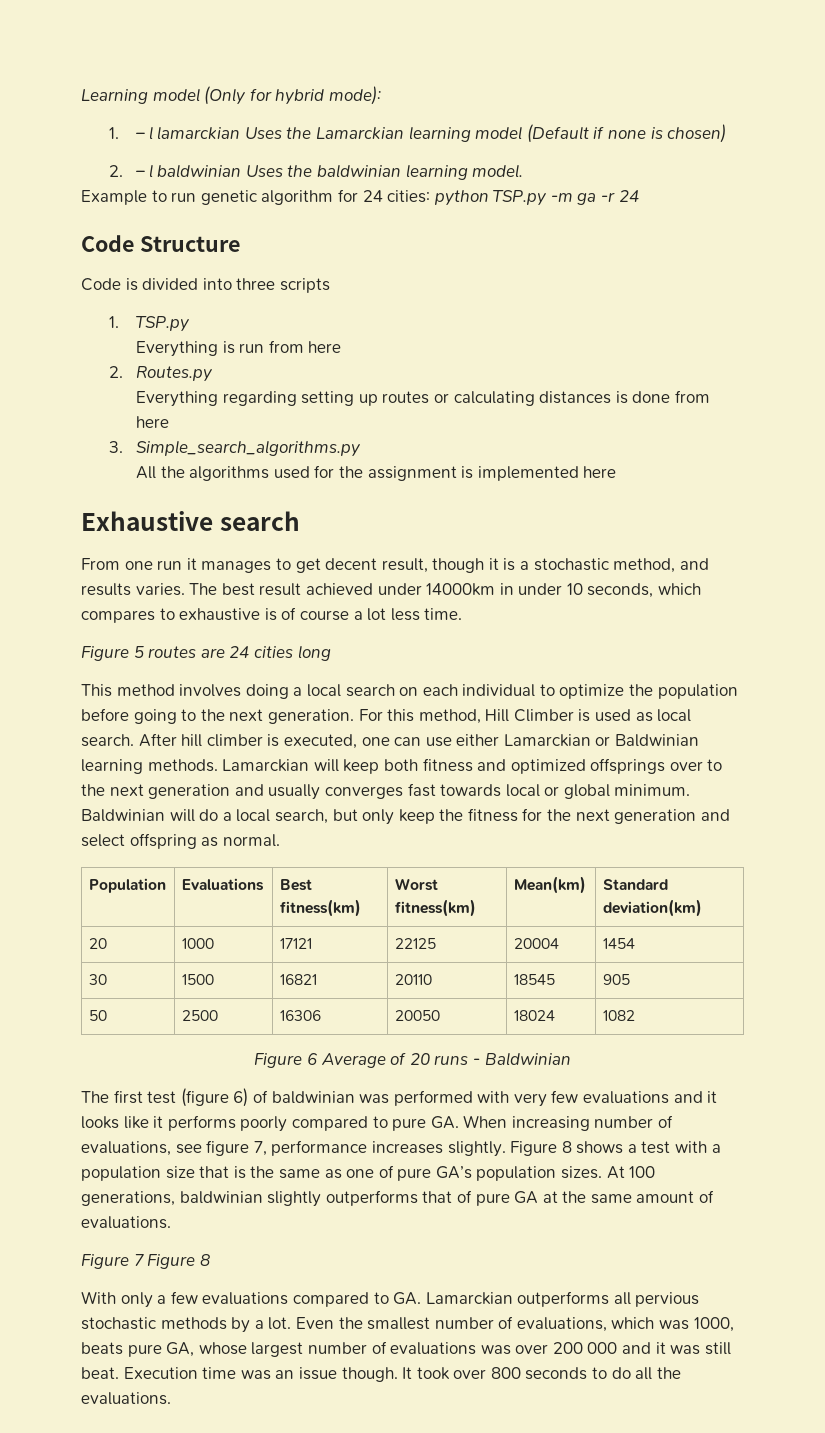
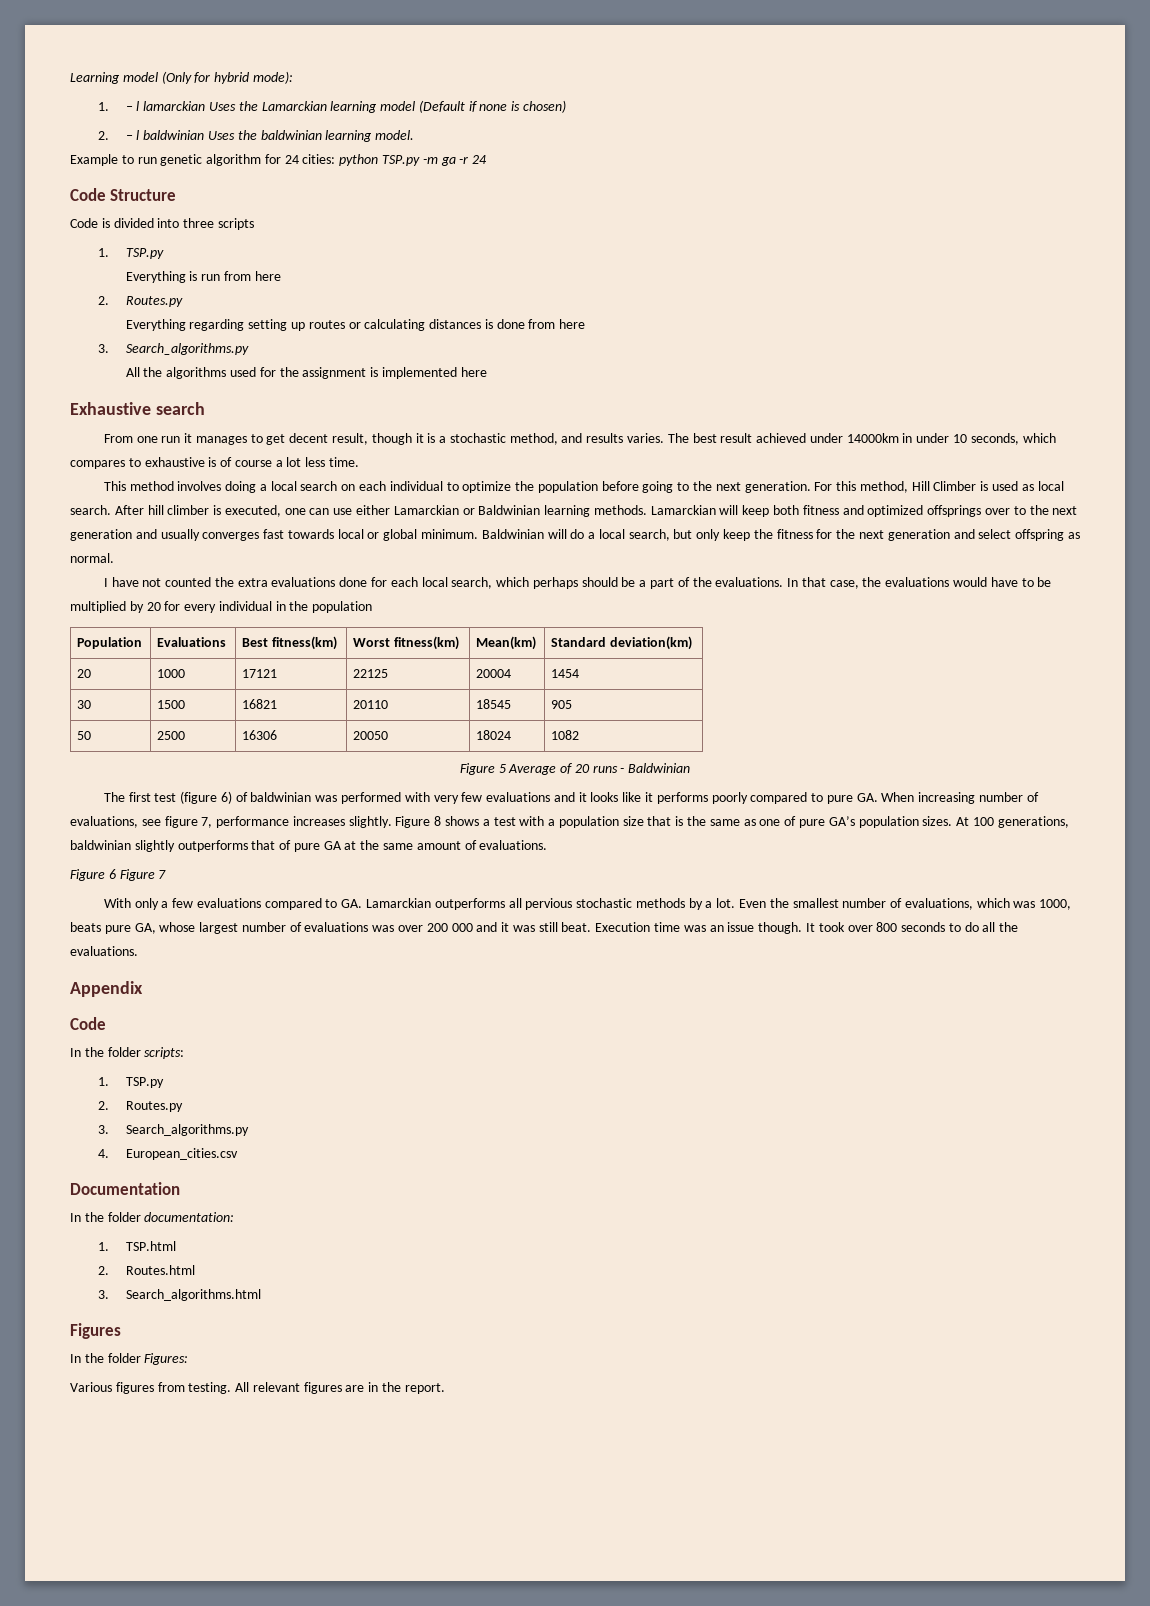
  Everything regarding setting up routes or calculating distances is done from here
- 3. Simple_search_algorithms.py
+ 3. Search_algorithms.py
- Figure 5 routes are 24 cities long
+ I have not counted the extra evaluations done for each local search, which perhaps should be a part of the evaluations. In that case, the evaluations would have to be multiplied by 20 for every individual in the population
- Figure 6 Average of 20 runs - Baldwinian
+ Figure 5 Average of 20 runs - Baldwinian
- Figure 7 Figure 8
+ Figure 6 Figure 7
+ Appendix
+ Code
+ In the folder scripts:
+ 1. TSP.py
+ 2. Routes.py
+ 3. Search_algorithms.py
+ 4. European_cities.csv
+ Documentation
+ In the folder documentation:
+ 1. TSP.html
+ 2. Routes.html
+ 3. Search_algorithms.html
+ Figures
+ In the folder Figures:
+ Various figures from testing. All relevant figures are in the report.

